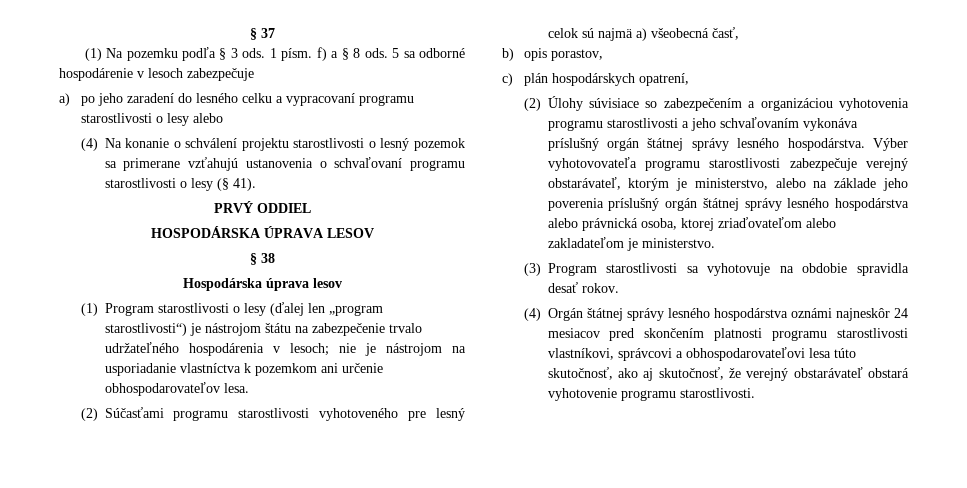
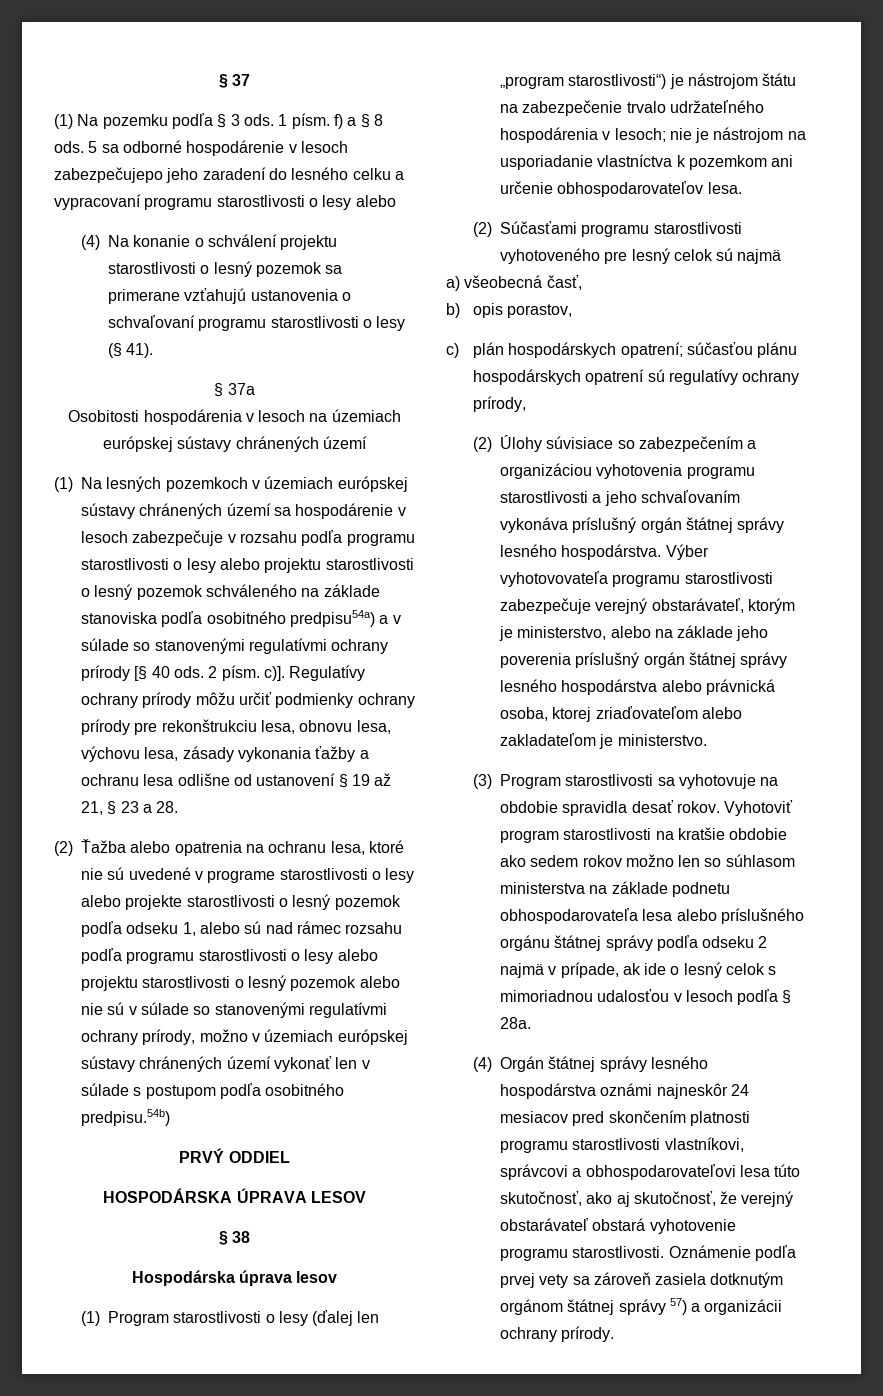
- 5 sa odborné hospodárenie v lesoch zabezpečuje
- a) po jeho zaradení do lesného celku a vypracovaní programu starostlivosti o lesy alebo
+ 5 sa odborné hospodárenie v lesoch zabezpečujepo jeho zaradení do lesného celku a vypracovaní programu starostlivosti o lesy alebo
+ § 37a
+ Osobitosti hospodárenia v lesoch na územiach európskej sústavy chránených území
+ (1) Na lesných pozemkoch v územiach európskej sústavy chránených území sa hospodárenie v lesoch zabezpečuje v rozsahu podľa programu starostlivosti o lesy alebo projektu starostlivosti o lesný pozemok schváleného na základe stanoviska podľa osobitného predpisu54a) a v súlade so stanovenými regulatívmi ochrany prírody [§ 40 ods. 2 písm. c)]. Regulatívy ochrany prírody môžu určiť podmienky ochrany prírody pre rekonštrukciu lesa, obnovu lesa, výchovu lesa, zásady vykonania ťažby a ochranu lesa odlišne od ustanovení § 19 až 21, § 23 a 28.
+ (2) Ťažba alebo opatrenia na ochranu lesa, ktoré nie sú uvedené v programe starostlivosti o lesy alebo projekte starostlivosti o lesný pozemok podľa odseku 1, alebo sú nad rámec rozsahu podľa programu starostlivosti o lesy alebo projektu starostlivosti o lesný pozemok alebo nie sú v súlade so stanovenými regulatívmi ochrany prírody, možno v územiach európskej sústavy chránených území vykonať len v súlade s postupom podľa osobitného predpisu.54b)
- (2) Súčasťami programu starostlivosti vyhotoveného pre lesný celok sú najmä a) všeobecná časť,
+ (2) Súčasťami programu starostlivosti vyhotoveného pre lesný celok sú najmä
+ a) všeobecná časť,
- c) plán hospodárskych opatrení,
+ c) plán hospodárskych opatrení; súčasťou plánu hospodárskych opatrení sú regulatívy ochrany prírody,
+ Vyhotoviť program starostlivosti na kratšie obdobie ako sedem rokov možno len so súhlasom ministerstva na základe podnetu obhospodarovateľa lesa alebo príslušného orgánu štátnej správy podľa odseku 2 najmä v prípade, ak ide o lesný celok s mimoriadnou udalosťou v lesoch podľa § 28a.
+ Oznámenie podľa prvej vety sa zároveň zasiela dotknutým orgánom štátnej správy 57) a organizácii ochrany prírody.

